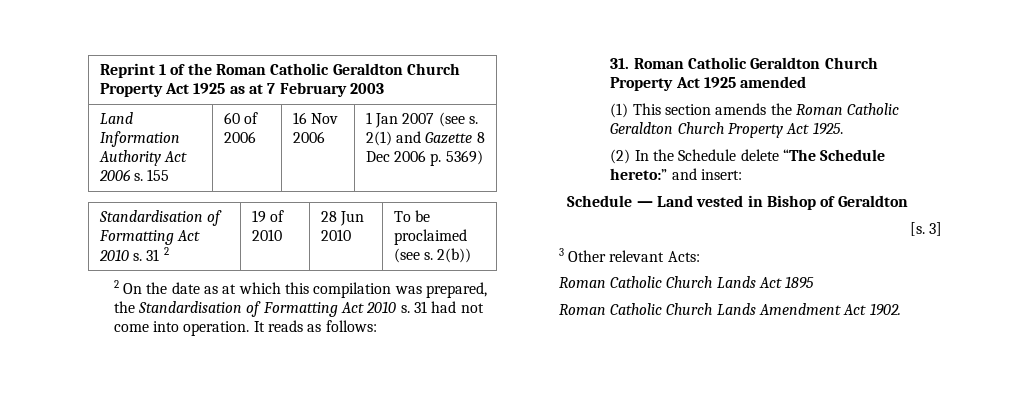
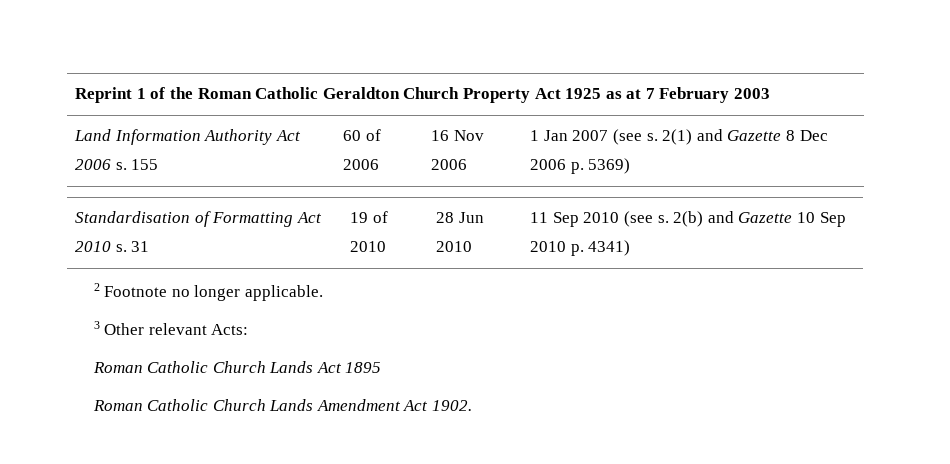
- Standardisation of Formatting Act 2010 s. 31 2 | 19 of 2010 | 28 Jun 2010 | To be proclaimed (see s. 2(b))
- 2 On the date as at which this compilation was prepared, the Standardisation of Formatting Act 2010 s. 31 had not come into operation. It reads as follows:
- 31. Roman Catholic Geraldton Church Property Act 1925 amended
- (1) This section amends the Roman Catholic Geraldton Church Property Act 1925.
- (2) In the Schedule delete “The Schedule hereto:” and insert:
- Schedule — Land vested in Bishop of Geraldton
- [s. 3]
+ Standardisation of Formatting Act 2010 s. 31 | 19 of 2010 | 28 Jun 2010 | 11 Sep 2010 (see s. 2(b) and Gazette 10 Sep 2010 p. 4341)
+ 2 Footnote no longer applicable.

